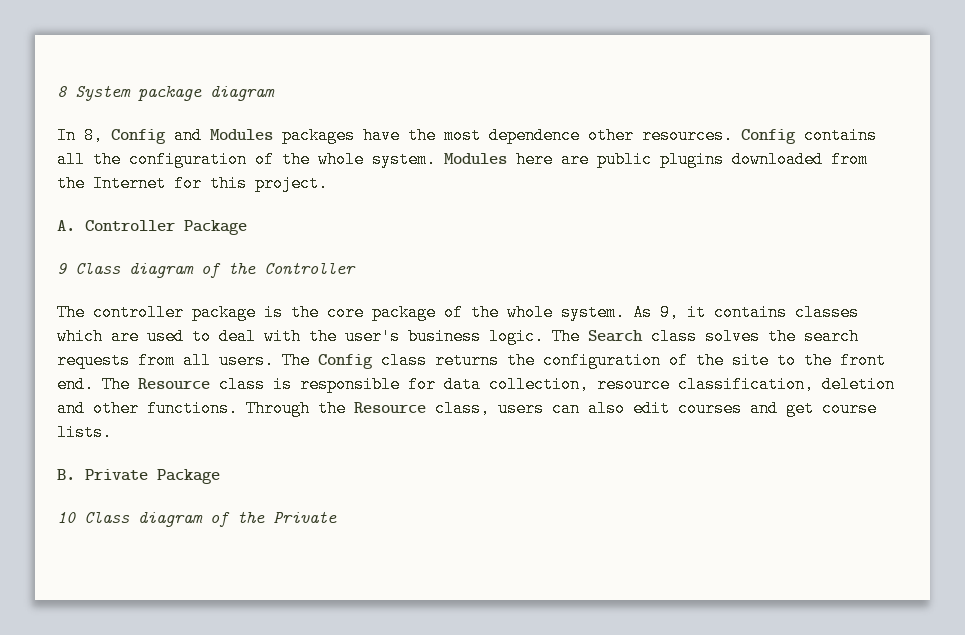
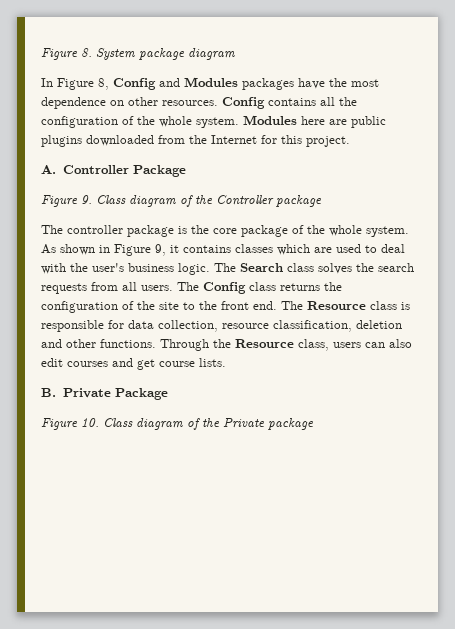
- 8 System package diagram
+ Figure 8. System package diagram
- In 8, Config and Modules packages have the most dependence other resources.
+ In Figure 8, Config and Modules packages have the most dependence on other resources.
- 9 Class diagram of the Controller
+ Figure 9. Class diagram of the Controller package
- As 9, it contains classes which are used to deal with the user's business logic.
+ As shown in Figure 9, it contains classes which are used to deal with the user's business logic.
- 10 Class diagram of the Private
+ Figure 10. Class diagram of the Private package

